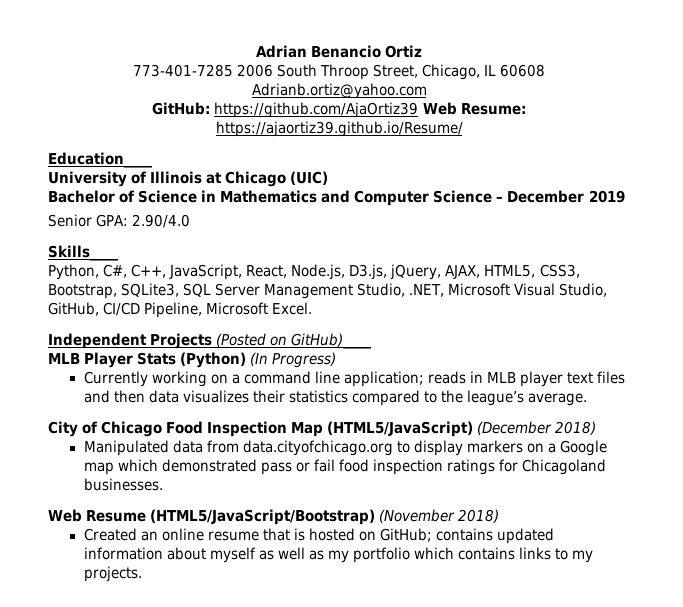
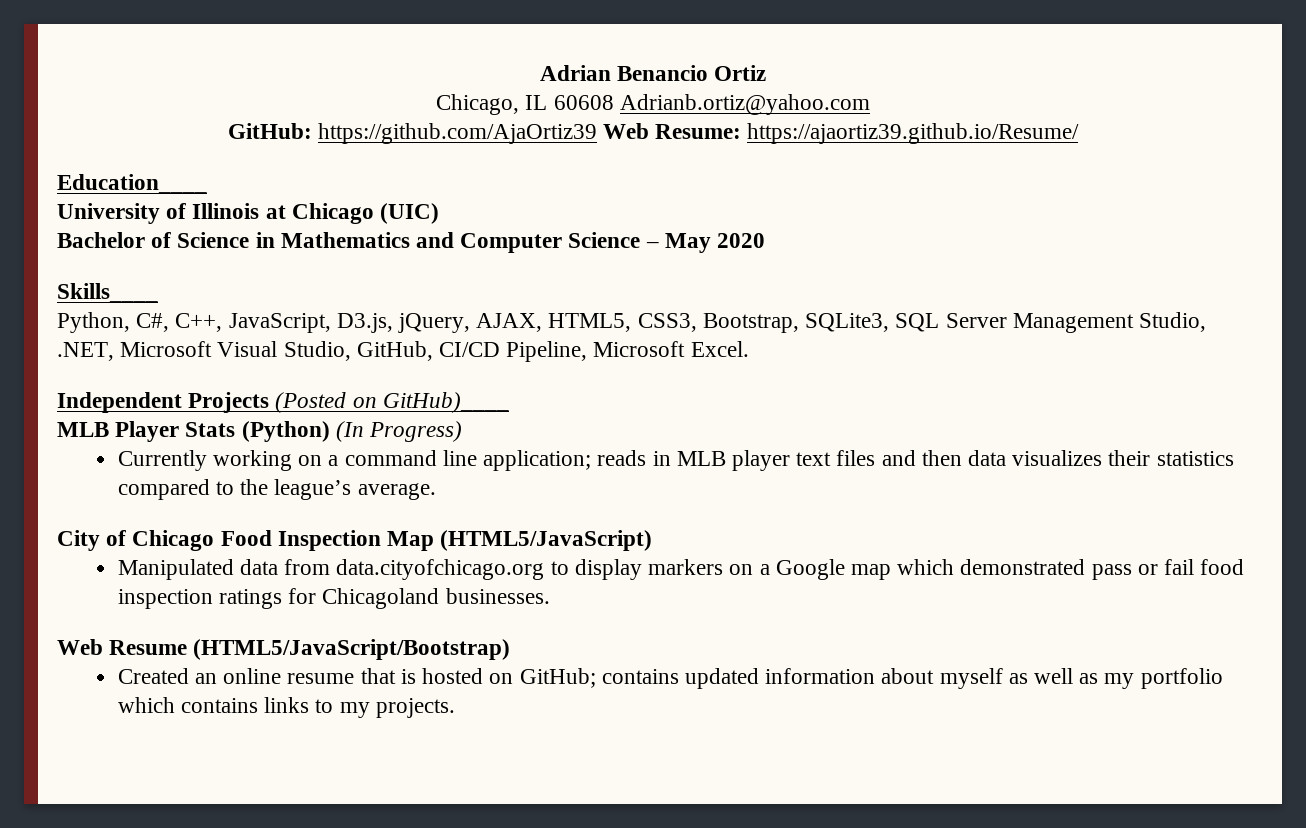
- 773-401-7285 2006 South Throop Street, Chicago, IL 60608 Adrianb.ortiz@yahoo.com
+ Chicago, IL 60608 Adrianb.ortiz@yahoo.com
- Bachelor of Science in Mathematics and Computer Science – December 2019
- Senior GPA: 2.90/4.0
+ Bachelor of Science in Mathematics and Computer Science – May 2020
- Python, C#, C++, JavaScript, React, Node.js, D3.js, jQuery, AJAX, HTML5, CSS3, Bootstrap, SQLite3, SQL Server Management Studio, .NET, Microsoft Visual Studio, GitHub, CI/CD Pipeline, Microsoft Excel.
+ Python, C#, C++, JavaScript, D3.js, jQuery, AJAX, HTML5, CSS3, Bootstrap, SQLite3, SQL Server Management Studio, .NET, Microsoft Visual Studio, GitHub, CI/CD Pipeline, Microsoft Excel.
- City of Chicago Food Inspection Map (HTML5/JavaScript) (December 2018)
+ City of Chicago Food Inspection Map (HTML5/JavaScript)
- Web Resume (HTML5/JavaScript/Bootstrap) (November 2018)
+ Web Resume (HTML5/JavaScript/Bootstrap)

